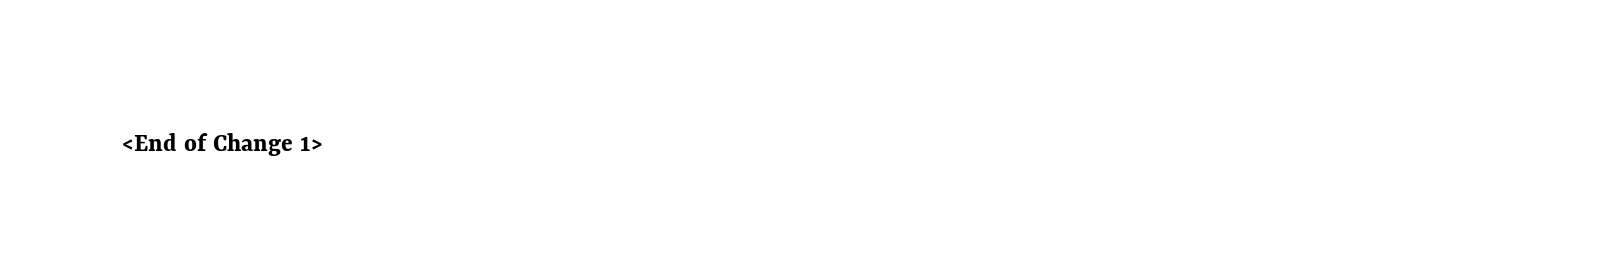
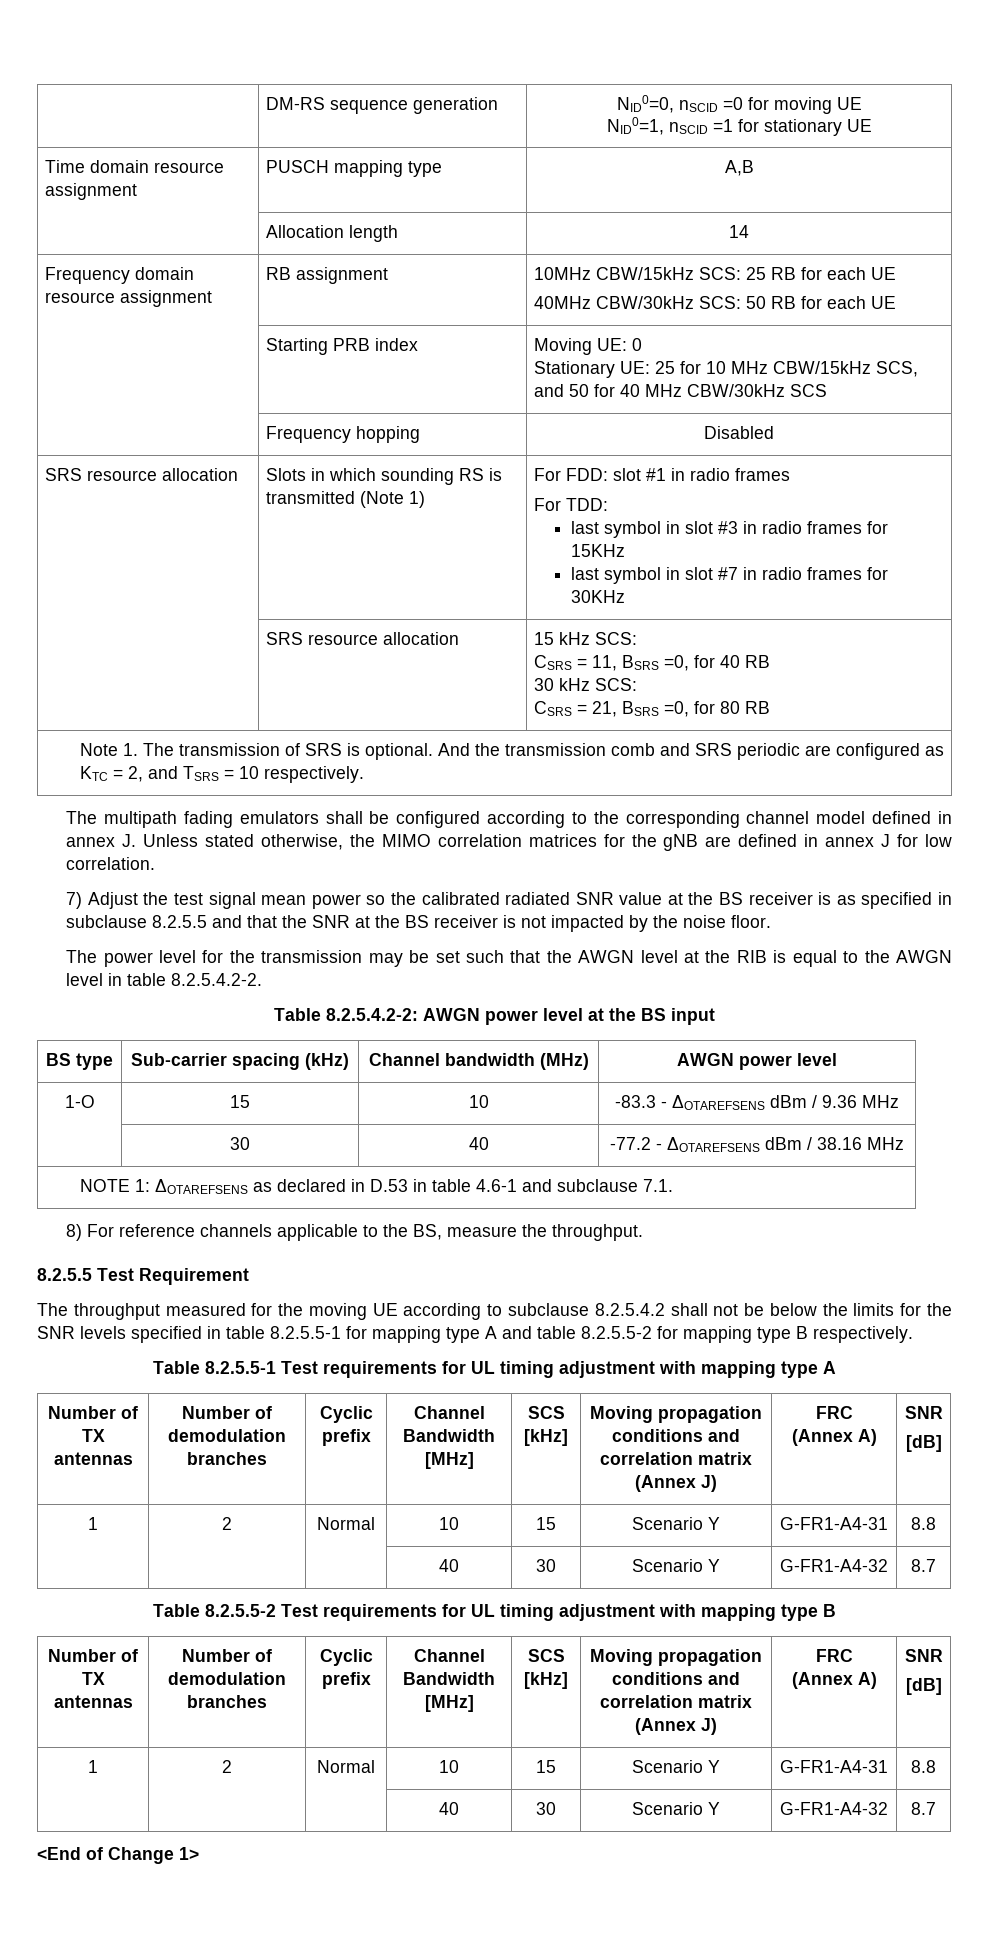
+ | DM-RS sequence generation | NID0=0, nSCID =0 for moving UE
+ NID0=1, nSCID =1 for stationary UE
+ Time domain resource assignment | PUSCH mapping type | A,B
+ | Allocation length | 14
+ Frequency domain resource assignment | RB assignment | 10MHz CBW/15kHz SCS: 25 RB for each UE
+ 40MHz CBW/30kHz SCS: 50 RB for each UE
+ | Starting PRB index | Moving UE: 0
+ Stationary UE: 25 for 10 MHz CBW/15kHz SCS, and 50 for 40 MHz CBW/30kHz SCS
+ | Frequency hopping | Disabled
+ SRS resource allocation | Slots in which sounding RS is transmitted (Note 1) | For FDD: slot #1 in radio frames
+ For TDD:
+ last symbol in slot #3 in radio frames for 15KHz
+ last symbol in slot #7 in radio frames for 30KHz
+ | SRS resource allocation | 15 kHz SCS:
+ CSRS = 11, BSRS =0, for 40 RB
+ 30 kHz SCS:
+ CSRS = 21, BSRS =0, for 80 RB
+ Note 1. The transmission of SRS is optional. And the transmission comb and SRS periodic are configured as KTC = 2, and TSRS = 10 respectively.
+ The multipath fading emulators shall be configured according to the corresponding channel model defined in annex J. Unless stated otherwise, the MIMO correlation matrices for the gNB are defined in annex J for low correlation.
+ 7) Adjust the test signal mean power so the calibrated radiated SNR value at the BS receiver is as specified in subclause 8.2.5.5 and that the SNR at the BS receiver is not impacted by the noise floor.
+ The power level for the transmission may be set such that the AWGN level at the RIB is equal to the AWGN level in table 8.2.5.4.2-2.
+ Table 8.2.5.4.2-2: AWGN power level at the BS input
+ BS type | Sub-carrier spacing (kHz) | Channel bandwidth (MHz) | AWGN power level
+ 1-O | 15 | 10 | -83.3 - ΔOTAREFSENS dBm / 9.36 MHz
+ | 30 | 40 | -77.2 - ΔOTAREFSENS dBm / 38.16 MHz
+ NOTE 1: ΔOTAREFSENS as declared in D.53 in table 4.6-1 and subclause 7.1.
+ 8) For reference channels applicable to the BS, measure the throughput.
+ 8.2.5.5 Test Requirement
+ The throughput measured for the moving UE according to subclause 8.2.5.4.2 shall not be below the limits for the SNR levels specified in table 8.2.5.5-1 for mapping type A and table 8.2.5.5-2 for mapping type B respectively.
+ Table 8.2.5.5-1 Test requirements for UL timing adjustment with mapping type A
+ Number of TX antennas | Number of demodulation branches | Cyclic prefix | Channel Bandwidth [MHz] | SCS [kHz] | Moving propagation conditions and correlation matrix (Annex J) | FRC
+ (Annex A) | SNR
+ [dB]
+ 1 | 2 | Normal | 10 | 15 | Scenario Y | G-FR1-A4-31 | 8.8
+ | | | 40 | 30 | Scenario Y | G-FR1-A4-32 | 8.7
+ Table 8.2.5.5-2 Test requirements for UL timing adjustment with mapping type B
+ Number of TX antennas | Number of demodulation branches | Cyclic prefix | Channel Bandwidth [MHz] | SCS [kHz] | Moving propagation conditions and correlation matrix (Annex J) | FRC
+ (Annex A) | SNR
+ [dB]
+ 1 | 2 | Normal | 10 | 15 | Scenario Y | G-FR1-A4-31 | 8.8
+ | | | 40 | 30 | Scenario Y | G-FR1-A4-32 | 8.7

